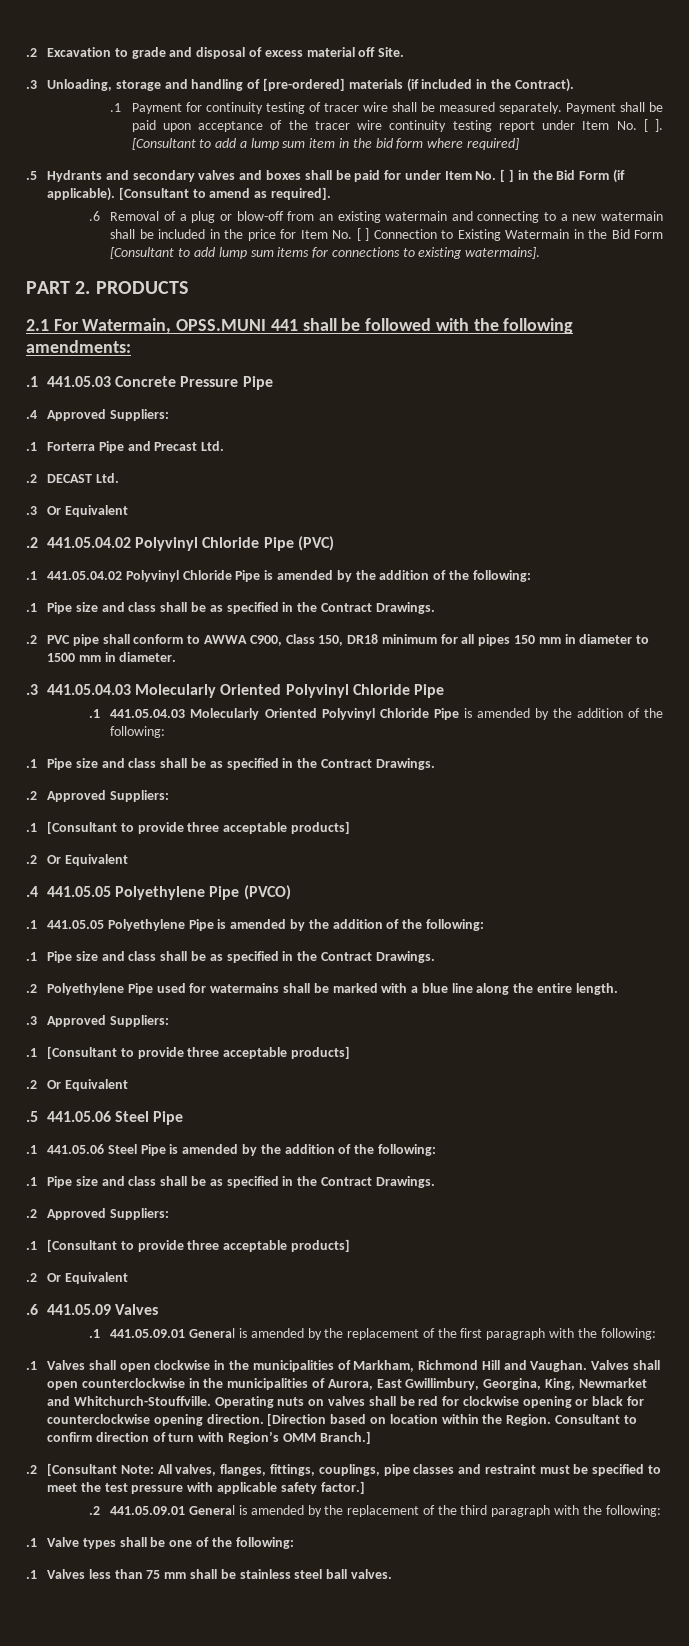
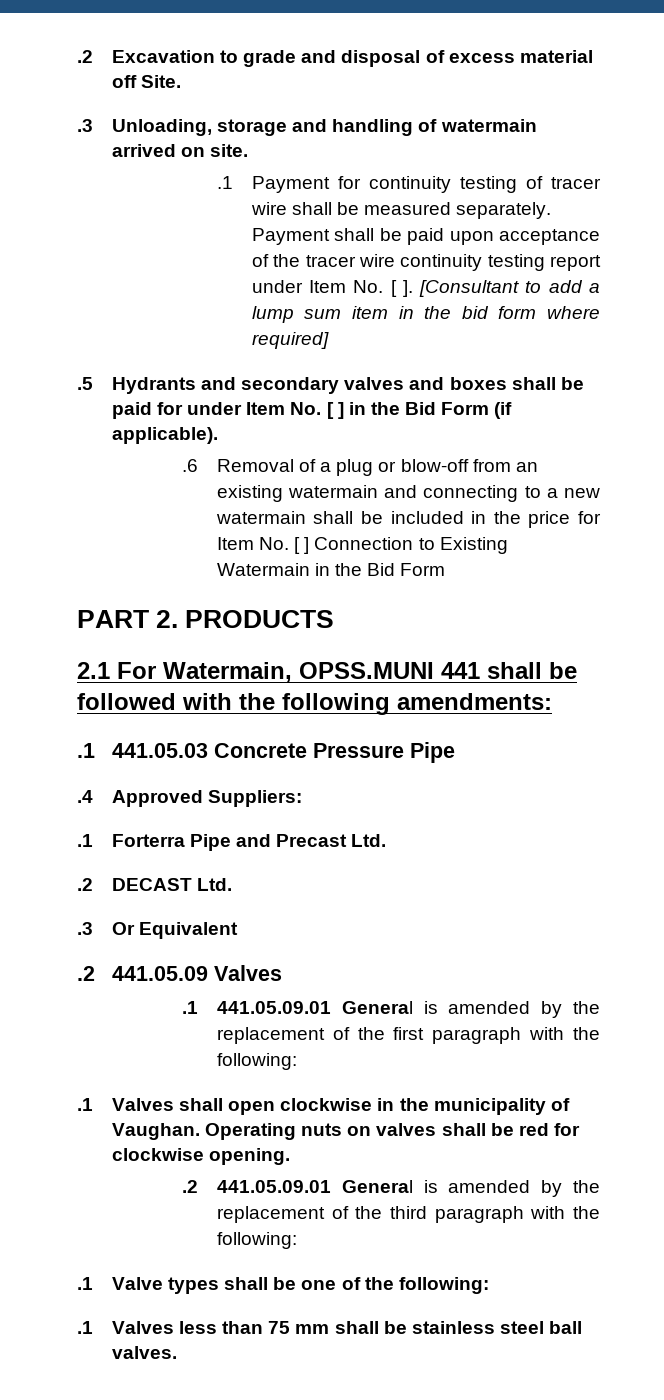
- .3 Unloading, storage and handling of [pre-ordered] materials (if included in the Contract).
+ .3 Unloading, storage and handling of watermain arrived on site.
- [Consultant to amend as required].
- .6 Removal of a plug or blow-off from an existing watermain and connecting to a new watermain shall be included in the price for Item No. [ ] Connection to Existing Watermain in the Bid Form [Consultant to add lump sum items for connections to existing watermains].
+ .6 Removal of a plug or blow-off from an existing watermain and connecting to a new watermain shall be included in the price for Item No. [ ] Connection to Existing Watermain in the Bid Form
- .2 441.05.04.02 Polyvinyl Chloride Pipe (PVC)
- .1 441.05.04.02 Polyvinyl Chloride Pipe is amended by the addition of the following:
- .1 Pipe size and class shall be as specified in the Contract Drawings.
- .2 PVC pipe shall conform to AWWA C900, Class 150, DR18 minimum for all pipes 150 mm in diameter to 1500 mm in diameter.
- .3 441.05.04.03 Molecularly Oriented Polyvinyl Chloride Pipe
- .1 441.05.04.03 Molecularly Oriented Polyvinyl Chloride Pipe is amended by the addition of the following:
- .1 Pipe size and class shall be as specified in the Contract Drawings.
- .2 Approved Suppliers:
- .1 [Consultant to provide three acceptable products]
- .2 Or Equivalent
- .4 441.05.05 Polyethylene Pipe (PVCO)
- .1 441.05.05 Polyethylene Pipe is amended by the addition of the following:
- .1 Pipe size and class shall be as specified in the Contract Drawings.
- .2 Polyethylene Pipe used for watermains shall be marked with a blue line along the entire length.
- .3 Approved Suppliers:
- .1 [Consultant to provide three acceptable products]
- .2 Or Equivalent
- .5 441.05.06 Steel Pipe
- .1 441.05.06 Steel Pipe is amended by the addition of the following:
- .1 Pipe size and class shall be as specified in the Contract Drawings.
- .2 Approved Suppliers:
- .1 [Consultant to provide three acceptable products]
- .2 Or Equivalent
- .6 441.05.09 Valves
+ .2 441.05.09 Valves
- .1 Valves shall open clockwise in the municipalities of Markham, Richmond Hill and Vaughan. Valves shall open counterclockwise in the municipalities of Aurora, East Gwillimbury, Georgina, King, Newmarket and Whitchurch-Stouffville.
+ .1 Valves shall open clockwise in the municipality of Vaughan.
- Operating nuts on valves shall be red for clockwise opening or black for counterclockwise opening direction. [Direction based on location within the Region. Consultant to confirm direction of turn with Region’s OMM Branch.]
- .2 [Consultant Note: All valves, flanges, fittings, couplings, pipe classes and restraint must be specified to meet the test pressure with applicable safety factor.]
+ Operating nuts on valves shall be red for clockwise opening.

